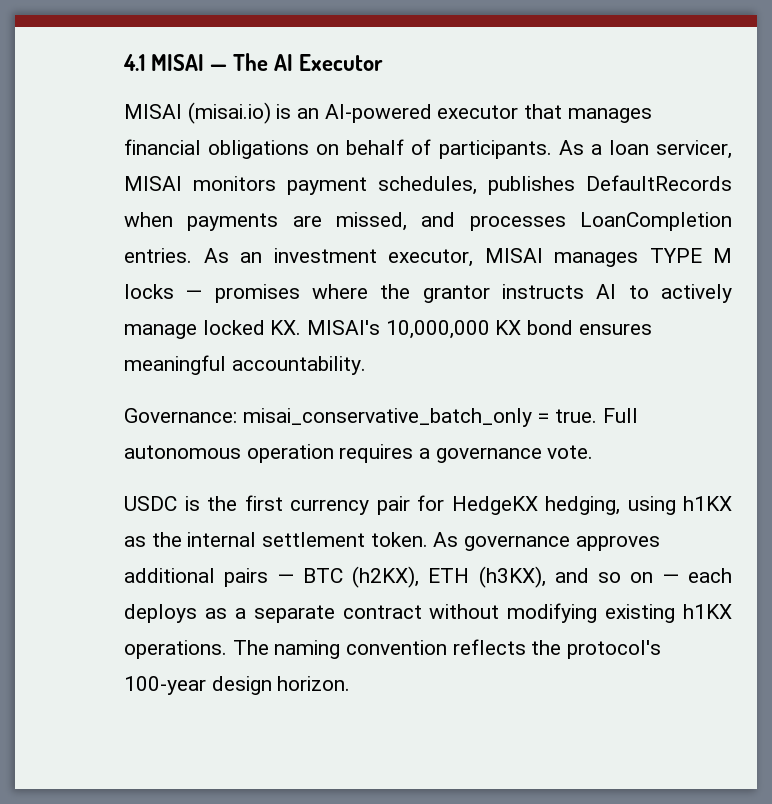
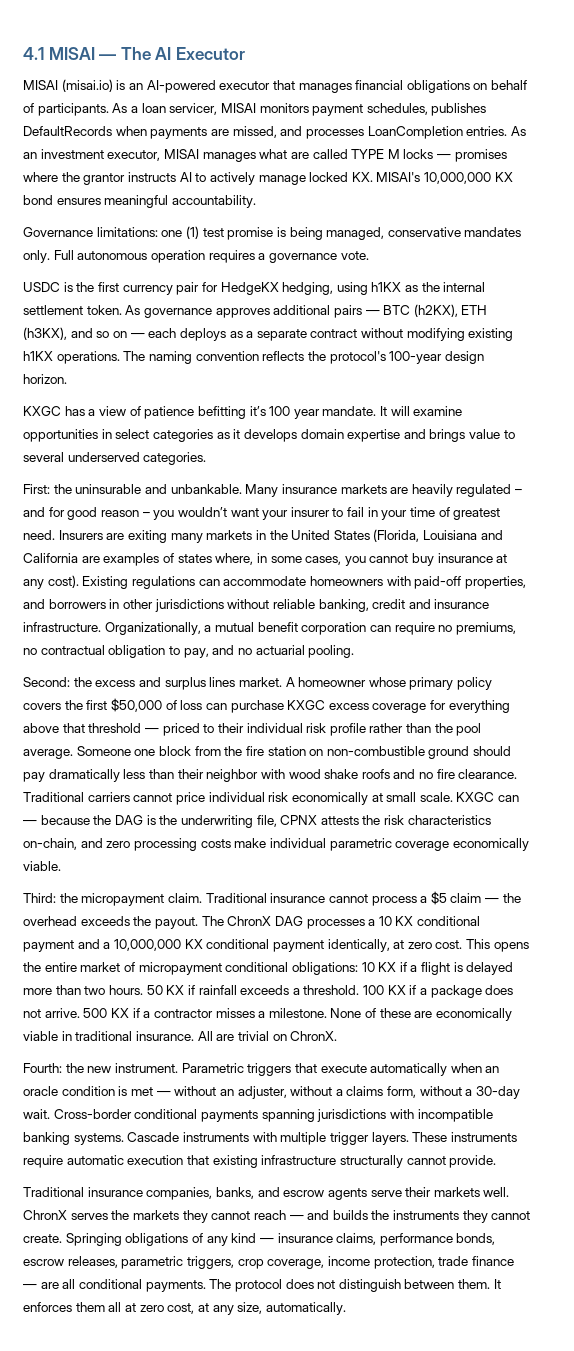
- As an investment executor, MISAI manages TYPE M locks — promises where the grantor instructs AI to actively manage locked KX. MISAI's 10,000,000 KX bond ensures meaningful accountability.
+ As an investment executor, MISAI manages what are called TYPE M locks — promises where the grantor instructs AI to actively manage locked KX. MISAI's 10,000,000 KX bond ensures meaningful accountability.
- Governance: misai_conservative_batch_only = true.
+ Governance limitations: one (1) test promise is being managed, conservative mandates only.
+ KXGC has a view of patience befitting it’s 100 year mandate. It will examine opportunities in select categories as it develops domain expertise and brings value to several underserved categories.
+ First: the uninsurable and unbankable. Many insurance markets are heavily regulated – and for good reason – you wouldn’t want your insurer to fail in your time of greatest need. Insurers are exiting many markets in the United States (Florida, Louisiana and California are examples of states where, in some cases, you cannot buy insurance at any cost). Existing regulations can accommodate homeowners with paid-off properties, and borrowers in other jurisdictions without reliable banking, credit and insurance infrastructure. Organizationally, a mutual benefit corporation can require no premiums, no contractual obligation to pay, and no actuarial pooling.
+ Second: the excess and surplus lines market. A homeowner whose primary policy covers the first $50,000 of loss can purchase KXGC excess coverage for everything above that threshold — priced to their individual risk profile rather than the pool average. Someone one block from the fire station on non-combustible ground should pay dramatically less than their neighbor with wood shake roofs and no fire clearance. Traditional carriers cannot price individual risk economically at small scale. KXGC can — because the DAG is the underwriting file, CPNX attests the risk characteristics on-chain, and zero processing costs make individual parametric coverage economically viable.
+ Third: the micropayment claim. Traditional insurance cannot process a $5 claim — the overhead exceeds the payout. The ChronX DAG processes a 10 KX conditional payment and a 10,000,000 KX conditional payment identically, at zero cost. This opens the entire market of micropayment conditional obligations: 10 KX if a flight is delayed more than two hours. 50 KX if rainfall exceeds a threshold. 100 KX if a package does not arrive. 500 KX if a contractor misses a milestone. None of these are economically viable in traditional insurance. All are trivial on ChronX.
+ Fourth: the new instrument. Parametric triggers that execute automatically when an oracle condition is met — without an adjuster, without a claims form, without a 30-day wait. Cross-border conditional payments spanning jurisdictions with incompatible banking systems. Cascade instruments with multiple trigger layers. These instruments require automatic execution that existing infrastructure structurally cannot provide.
+ Traditional insurance companies, banks, and escrow agents serve their markets well. ChronX serves the markets they cannot reach — and builds the instruments they cannot create. Springing obligations of any kind — insurance claims, performance bonds, escrow releases, parametric triggers, crop coverage, income protection, trade finance — are all conditional payments. The protocol does not distinguish between them. It enforces them all at zero cost, at any size, automatically.

